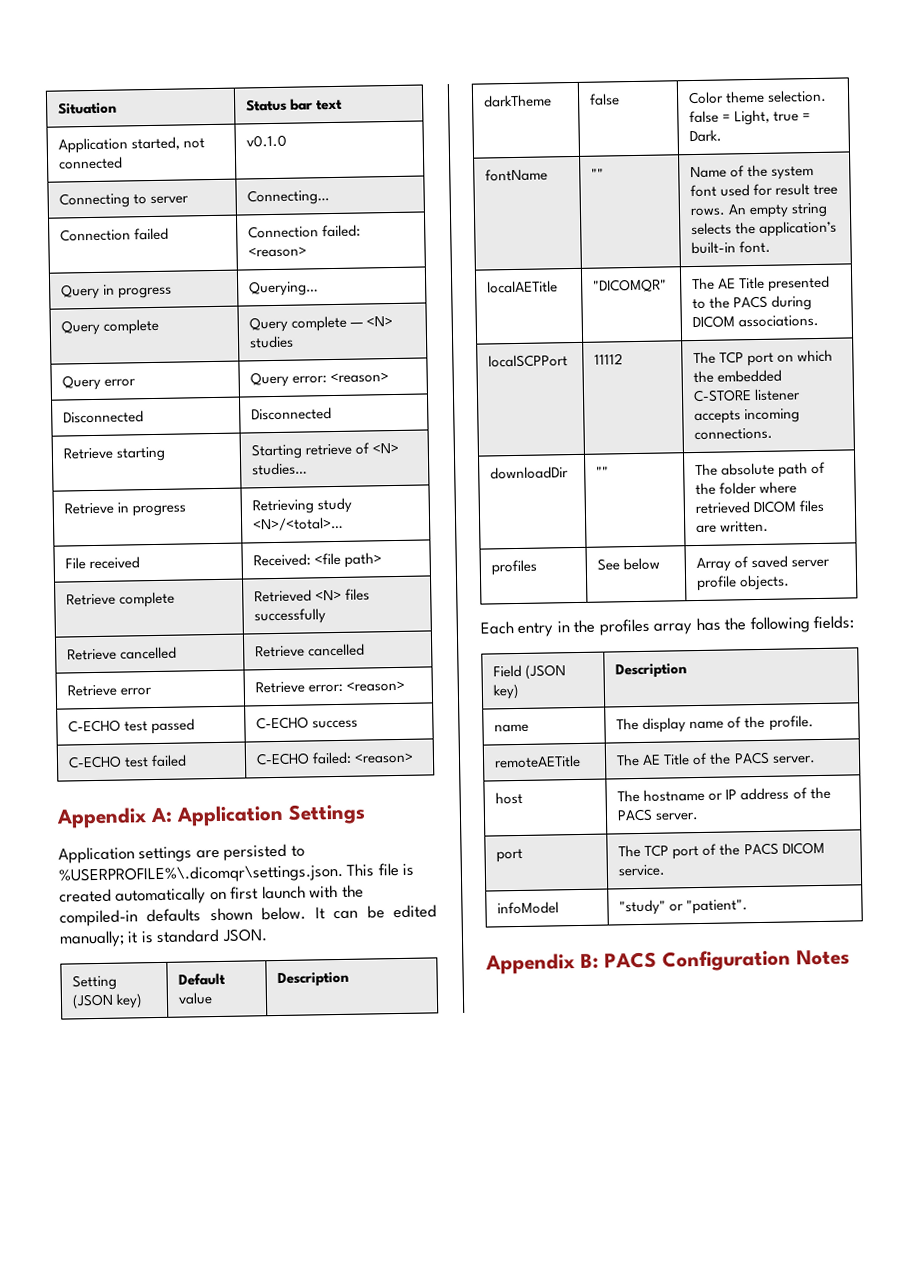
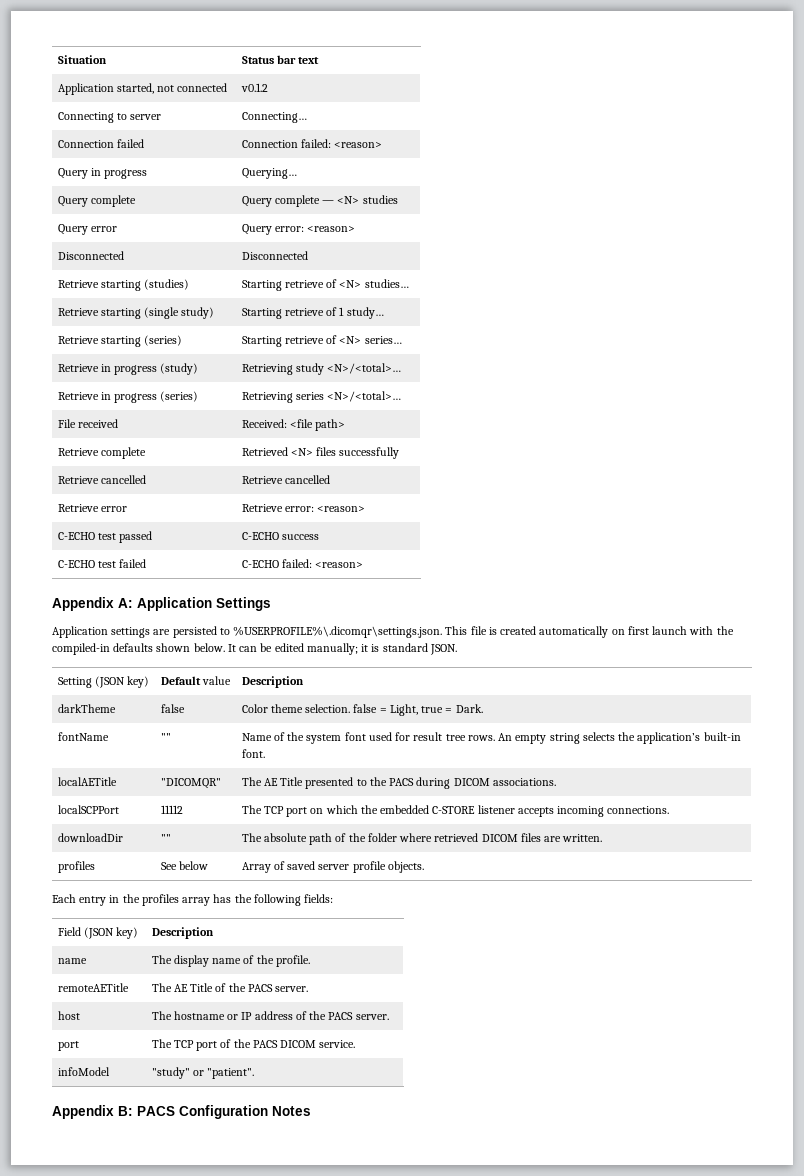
- Application started, not connected | v0.1.0
+ Application started, not connected | v0.1.2
- Retrieve starting | Starting retrieve of <N> studies…
+ Retrieve starting (studies) | Starting retrieve of <N> studies…
- Retrieve in progress | Retrieving study <N>/<total>…
+ Retrieve starting (single study) | Starting retrieve of 1 study…
+ Retrieve starting (series) | Starting retrieve of <N> series…
+ Retrieve in progress (study) | Retrieving study <N>/<total>…
+ Retrieve in progress (series) | Retrieving series <N>/<total>…

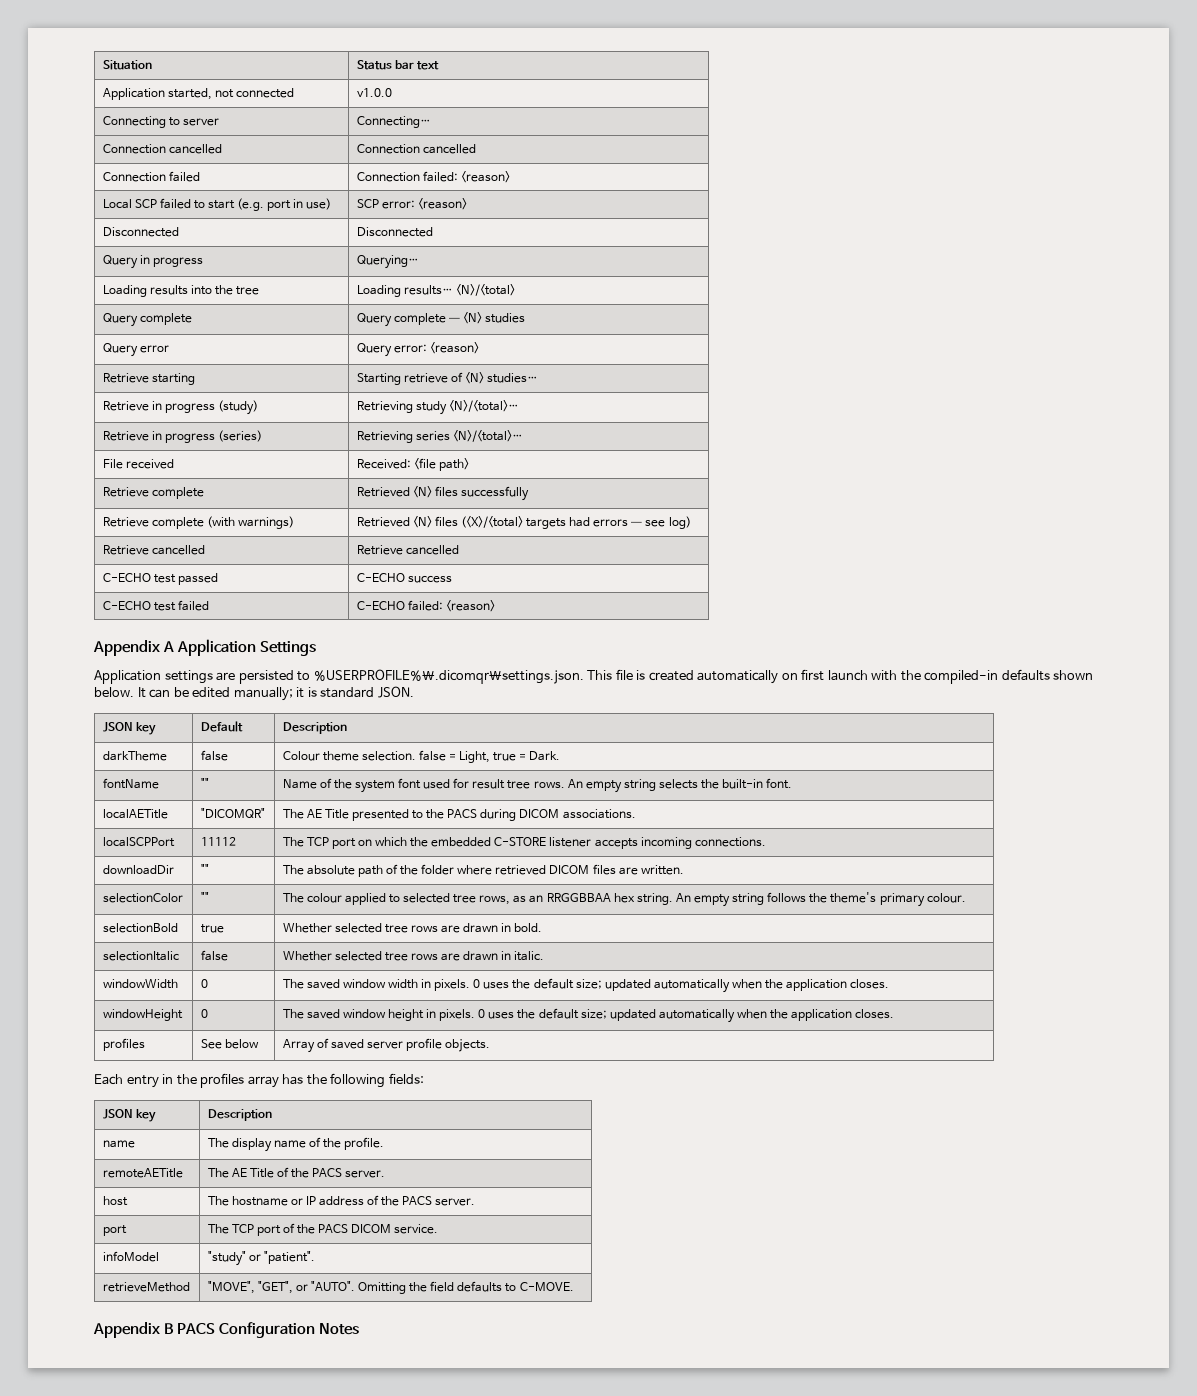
- Application started, not connected | v0.1.2
+ Application started, not connected | v1.0.0
+ Connection cancelled | Connection cancelled
+ Local SCP failed to start (e.g. port in use) | SCP error: <reason>
+ Disconnected | Disconnected
  Query in progress | Querying…
+ Loading results into the tree | Loading results… <N>/<total>
- Disconnected | Disconnected
- Retrieve starting (studies) | Starting retrieve of <N> studies…
+ Retrieve starting | Starting retrieve of <N> studies…
- Retrieve starting (single study) | Starting retrieve of 1 study…
- Retrieve starting (series) | Starting retrieve of <N> series…
+ Retrieve complete (with warnings) | Retrieved <N> files (<X>/<total> targets had errors — see log)
- Retrieve error | Retrieve error: <reason>
- Appendix A: Application Settings
+ Appendix A Application Settings
- Setting (JSON key) | Default value | Description
+ JSON key | Default | Description
- darkTheme | false | Color theme selection. false = Light, true = Dark.
+ darkTheme | false | Colour theme selection. false = Light, true = Dark.
- fontName | "" | Name of the system font used for result tree rows. An empty string selects the application’s built-in font.
+ fontName | "" | Name of the system font used for result tree rows. An empty string selects the built-in font.
+ selectionColor | "" | The colour applied to selected tree rows, as an RRGGBBAA hex string. An empty string follows the theme's primary colour.
+ selectionBold | true | Whether selected tree rows are drawn in bold.
+ selectionItalic | false | Whether selected tree rows are drawn in italic.
+ windowWidth | 0 | The saved window width in pixels. 0 uses the default size; updated automatically when the application closes.
+ windowHeight | 0 | The saved window height in pixels. 0 uses the default size; updated automatically when the application closes.
- Field (JSON key) | Description
+ JSON key | Description
- Appendix B: PACS Configuration Notes
+ retrieveMethod | "MOVE", "GET", or "AUTO". Omitting the field defaults to C-MOVE.
+ Appendix B PACS Configuration Notes

